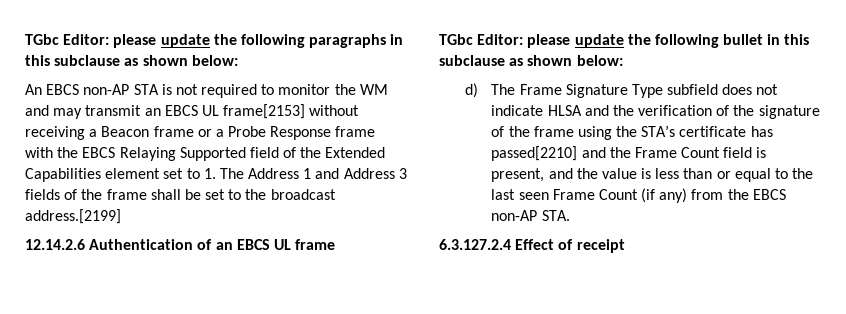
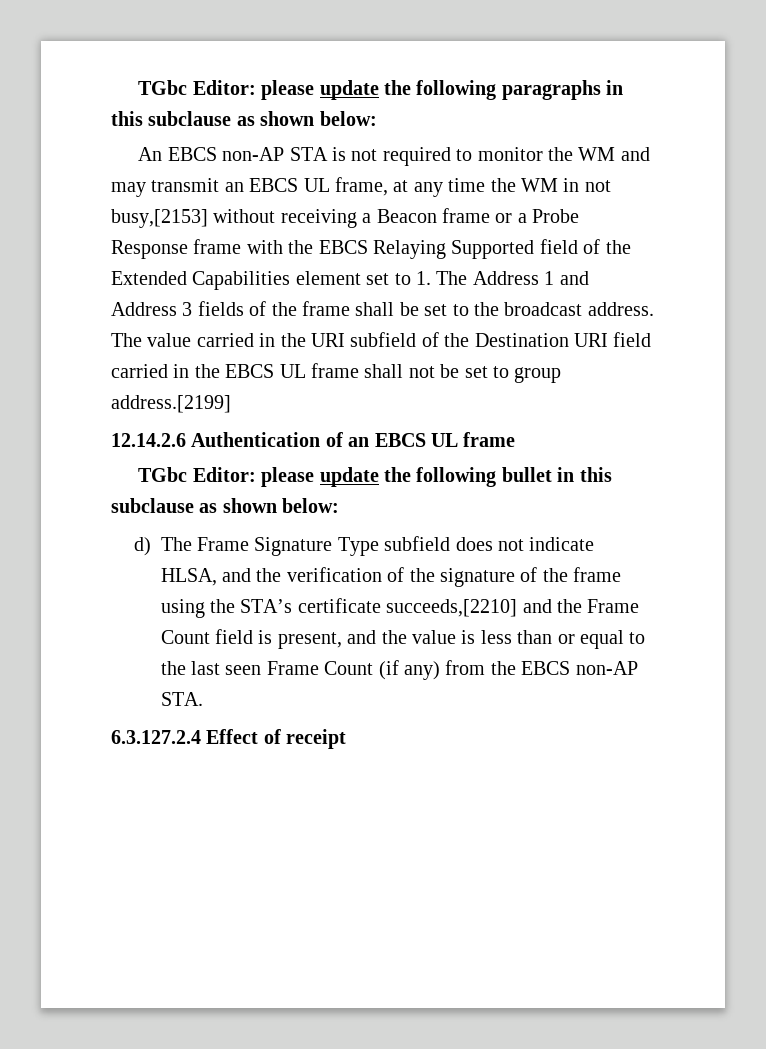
- An EBCS non-AP STA is not required to monitor the WM and may transmit an EBCS UL frame[2153] without receiving a Beacon frame or a Probe Response frame with the EBCS Relaying Supported field of the Extended Capabilities element set to 1. The Address 1 and Address 3 fields of the frame shall be set to the broadcast address.[2199]
+ An EBCS non-AP STA is not required to monitor the WM and may transmit an EBCS UL frame, at any time the WM in not busy,[2153] without receiving a Beacon frame or a Probe Response frame with the EBCS Relaying Supported field of the Extended Capabilities element set to 1. The Address 1 and Address 3 fields of the frame shall be set to the broadcast address. The value carried in the URI subfield of the Destination URI field carried in the EBCS UL frame shall not be set to group address.[2199]
- d) The Frame Signature Type subfield does not indicate HLSA and the verification of the signature of the frame using the STA’s certificate has passed[2210] and the Frame Count field is present, and the value is less than or equal to the last seen Frame Count (if any) from the EBCS non-AP STA.
+ d) The Frame Signature Type subfield does not indicate HLSA, and the verification of the signature of the frame using the STA’s certificate succeeds,[2210] and the Frame Count field is present, and the value is less than or equal to the last seen Frame Count (if any) from the EBCS non-AP STA.

